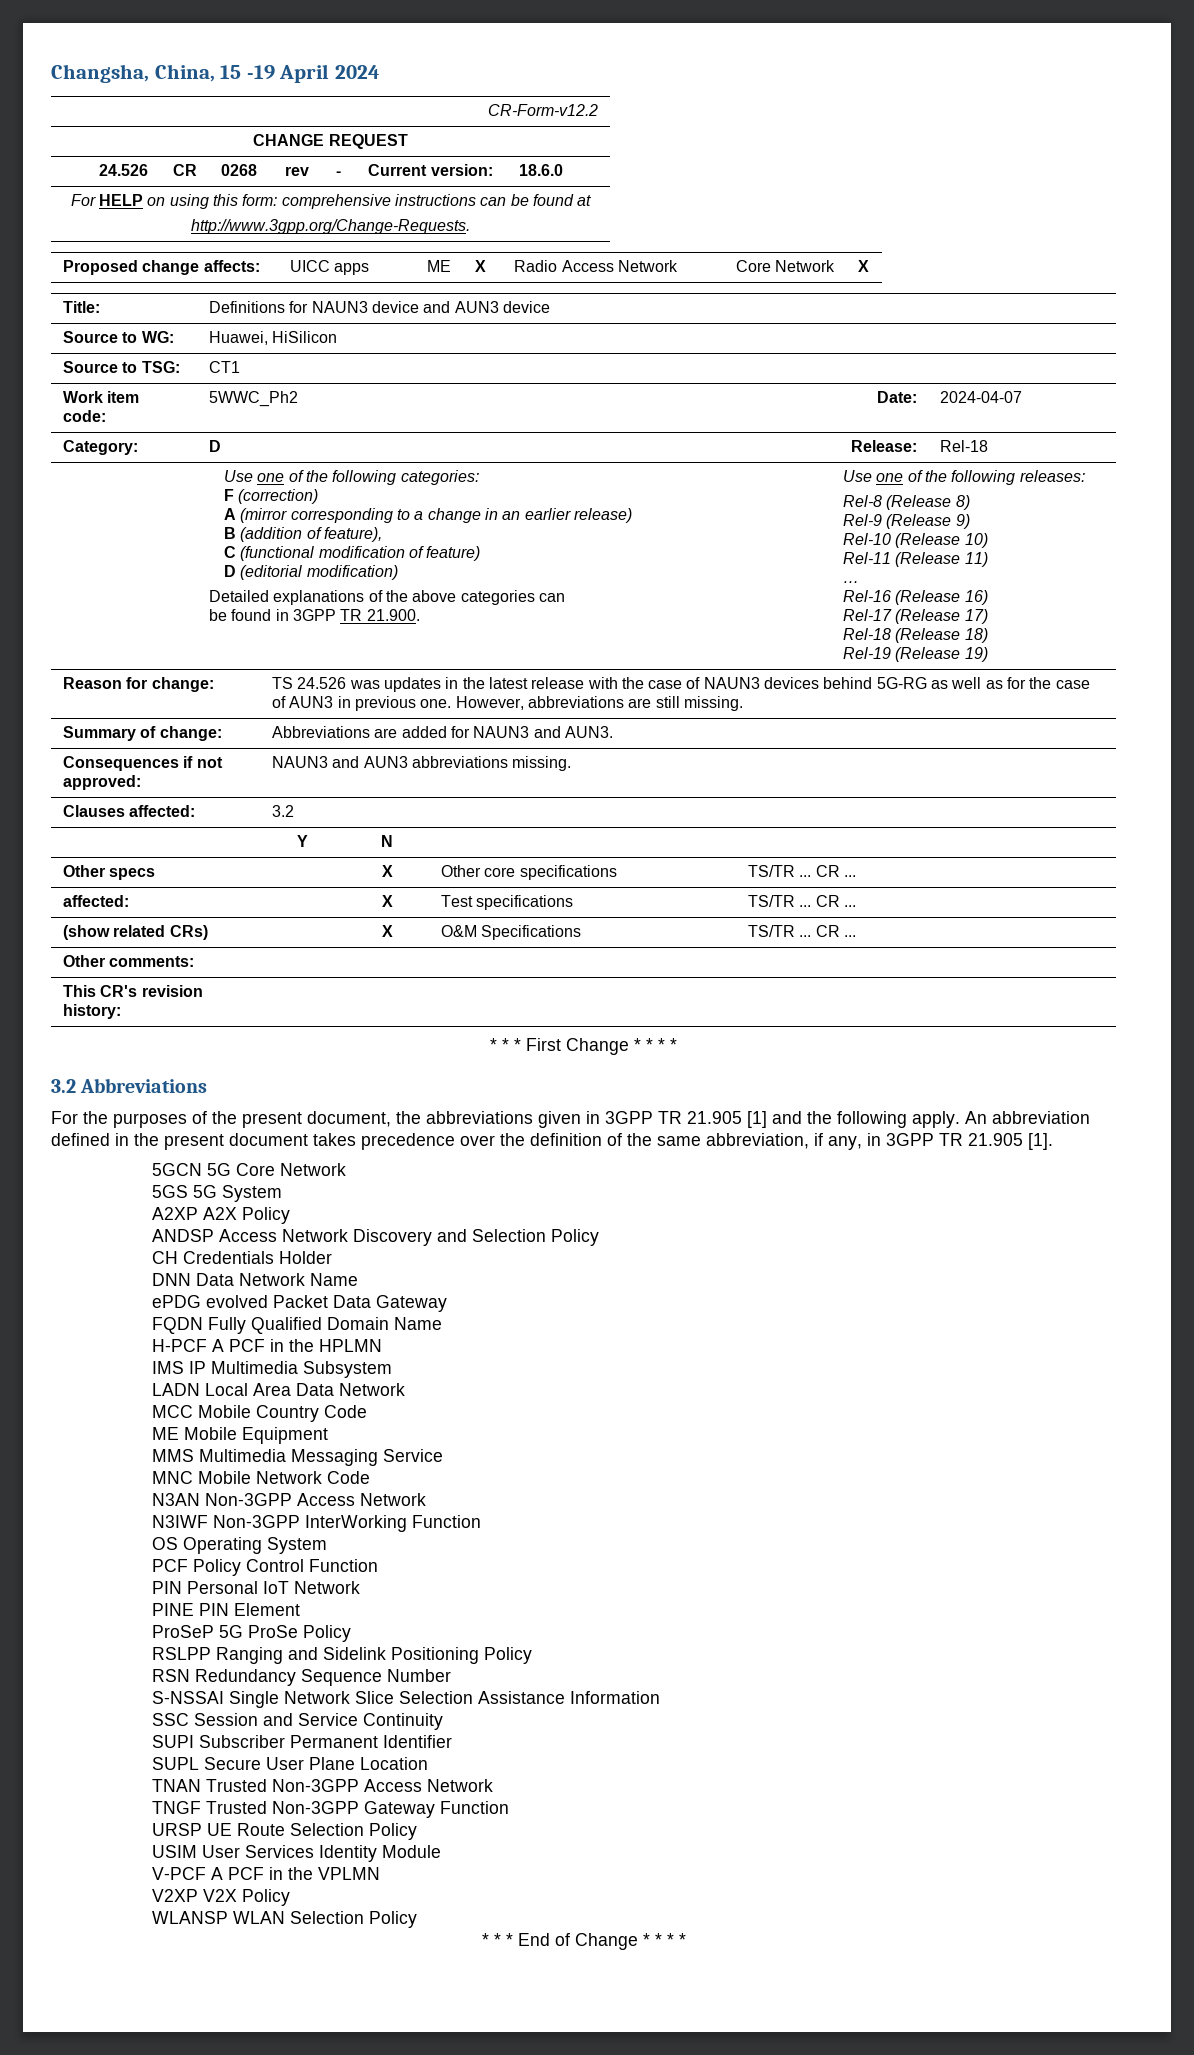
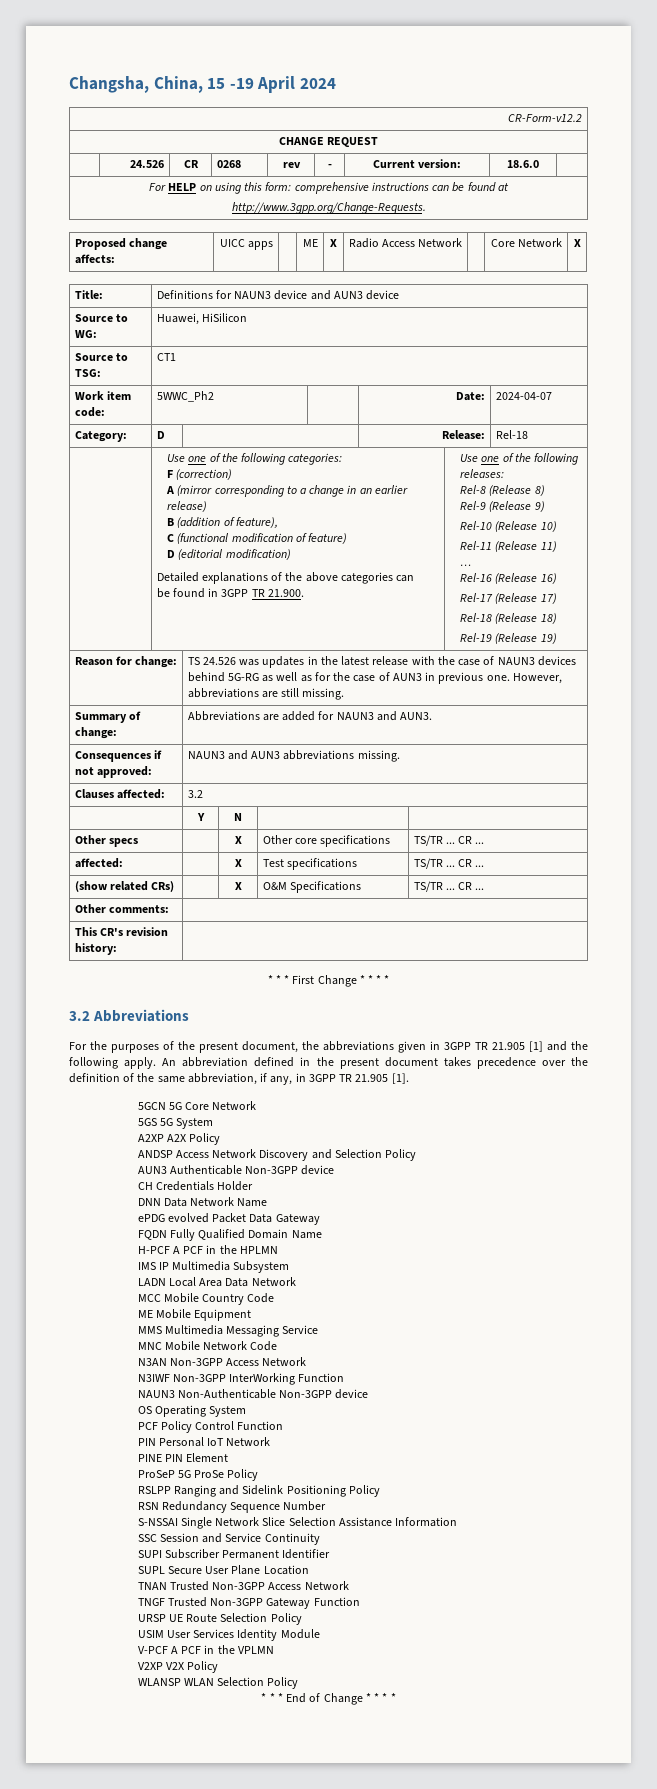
+ AUN3 Authenticable Non-3GPP device
+ NAUN3 Non-Authenticable Non-3GPP device

